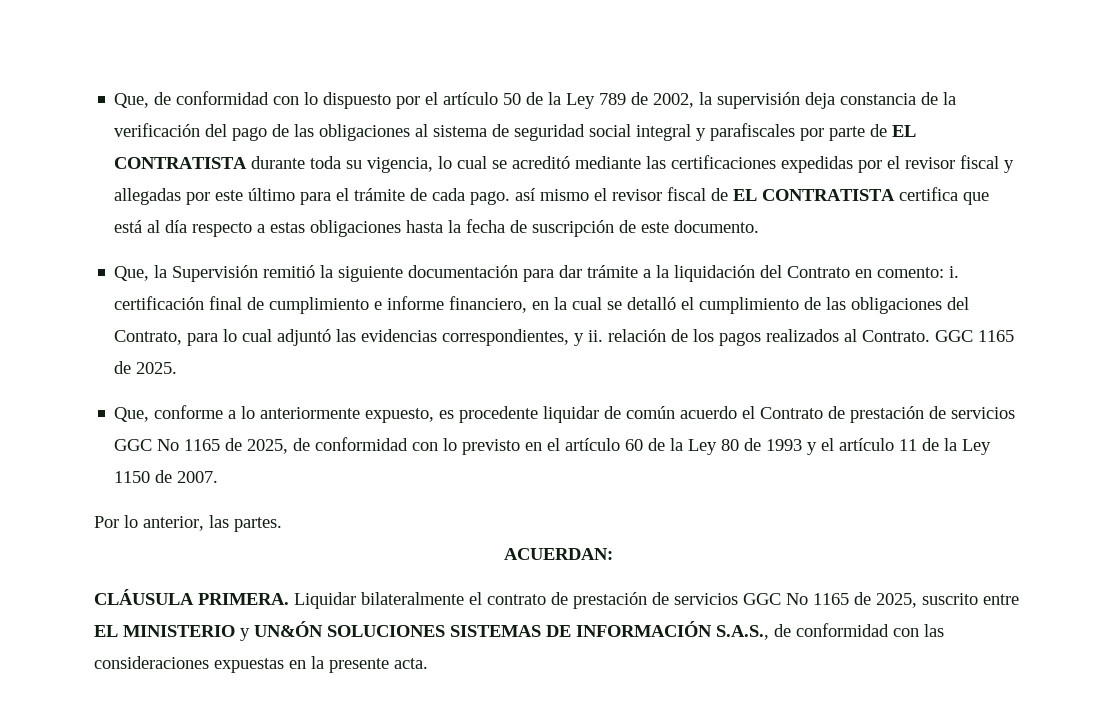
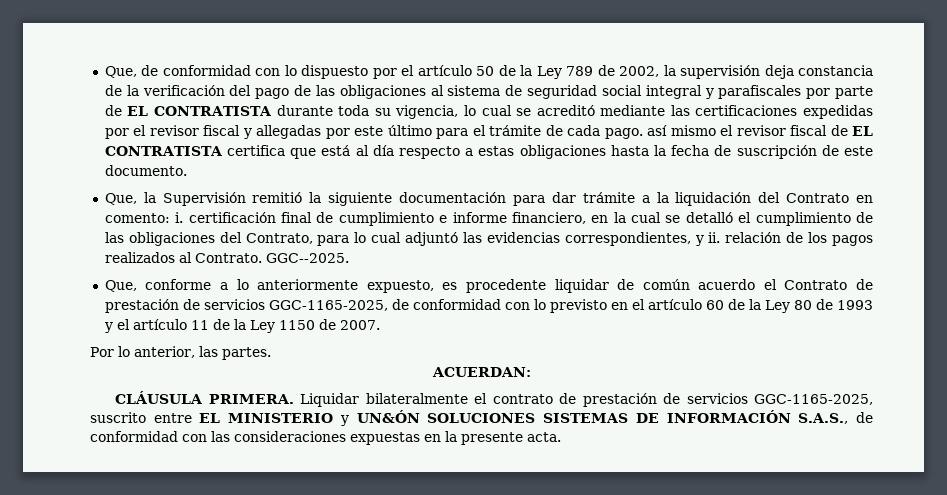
- GGC 1165 de 2025.
+ GGC--2025.
- Que, conforme a lo anteriormente expuesto, es procedente liquidar de común acuerdo el Contrato de prestación de servicios GGC No 1165 de 2025, de conformidad con lo previsto en el artículo 60 de la Ley 80 de 1993 y el artículo 11 de la Ley 1150 de 2007.
+ Que, conforme a lo anteriormente expuesto, es procedente liquidar de común acuerdo el Contrato de prestación de servicios GGC-1165-2025, de conformidad con lo previsto en el artículo 60 de la Ley 80 de 1993 y el artículo 11 de la Ley 1150 de 2007.
- Liquidar bilateralmente el contrato de prestación de servicios GGC No 1165 de 2025, suscrito entre EL MINISTERIO y UN&ÓN SOLUCIONES SISTEMAS DE INFORMACIÓN S.A.S., de conformidad con las consideraciones expuestas en la presente acta.
+ Liquidar bilateralmente el contrato de prestación de servicios GGC-1165-2025, suscrito entre EL MINISTERIO y UN&ÓN SOLUCIONES SISTEMAS DE INFORMACIÓN S.A.S., de conformidad con las consideraciones expuestas en la presente acta.

